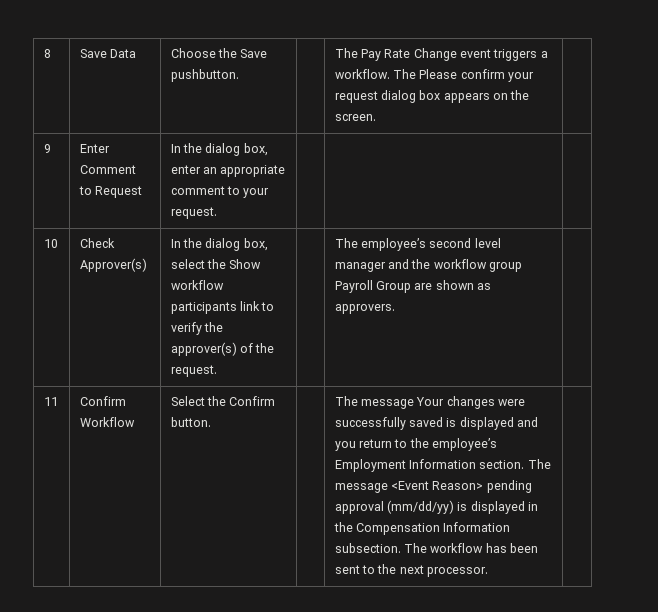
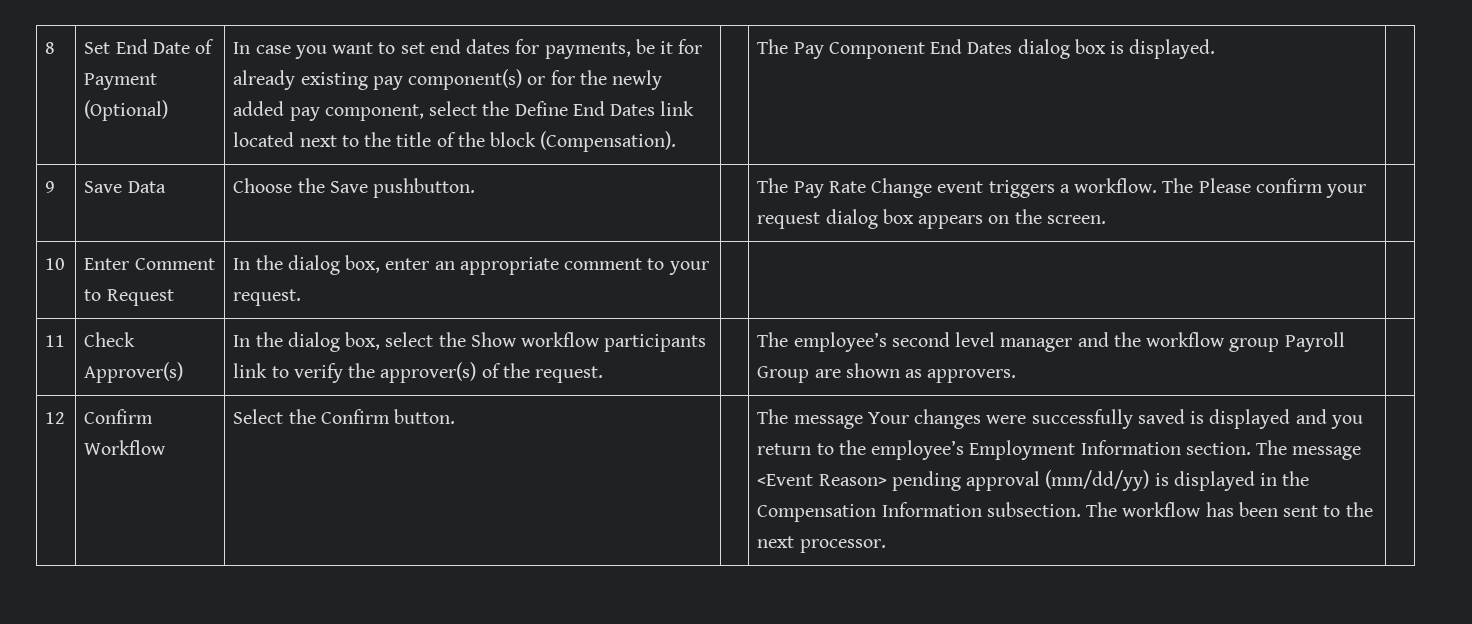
- Save Data | Choose the Save pushbutton. | | The Pay Rate Change event triggers a workflow. The Please confirm your request dialog box appears on the screen.
+ Set End Date of Payment (Optional) | In case you want to set end dates for payments, be it for already existing pay component(s) or for the newly added pay component, select the Define End Dates link located next to the title of the block (Compensation). | | The Pay Component End Dates dialog box is displayed. |
+ 9 | Save Data | Choose the Save pushbutton. | | The Pay Rate Change event triggers a workflow. The Please confirm your request dialog box appears on the screen. |
- 9 | Enter Comment to Request | In the dialog box, enter an appropriate comment to your request. | | |
+ 10 | Enter Comment to Request | In the dialog box, enter an appropriate comment to your request. | | |
- 10 | Check Approver(s) | In the dialog box, select the Show workflow participants link to verify the approver(s) of the request. | | The employee’s second level manager and the workflow group Payroll Group are shown as approvers. |
+ 11 | Check Approver(s) | In the dialog box, select the Show workflow participants link to verify the approver(s) of the request. | | The employee’s second level manager and the workflow group Payroll Group are shown as approvers. |
- 11
+ 12

